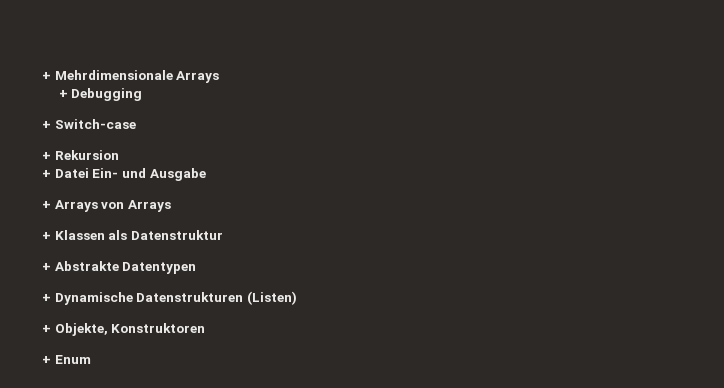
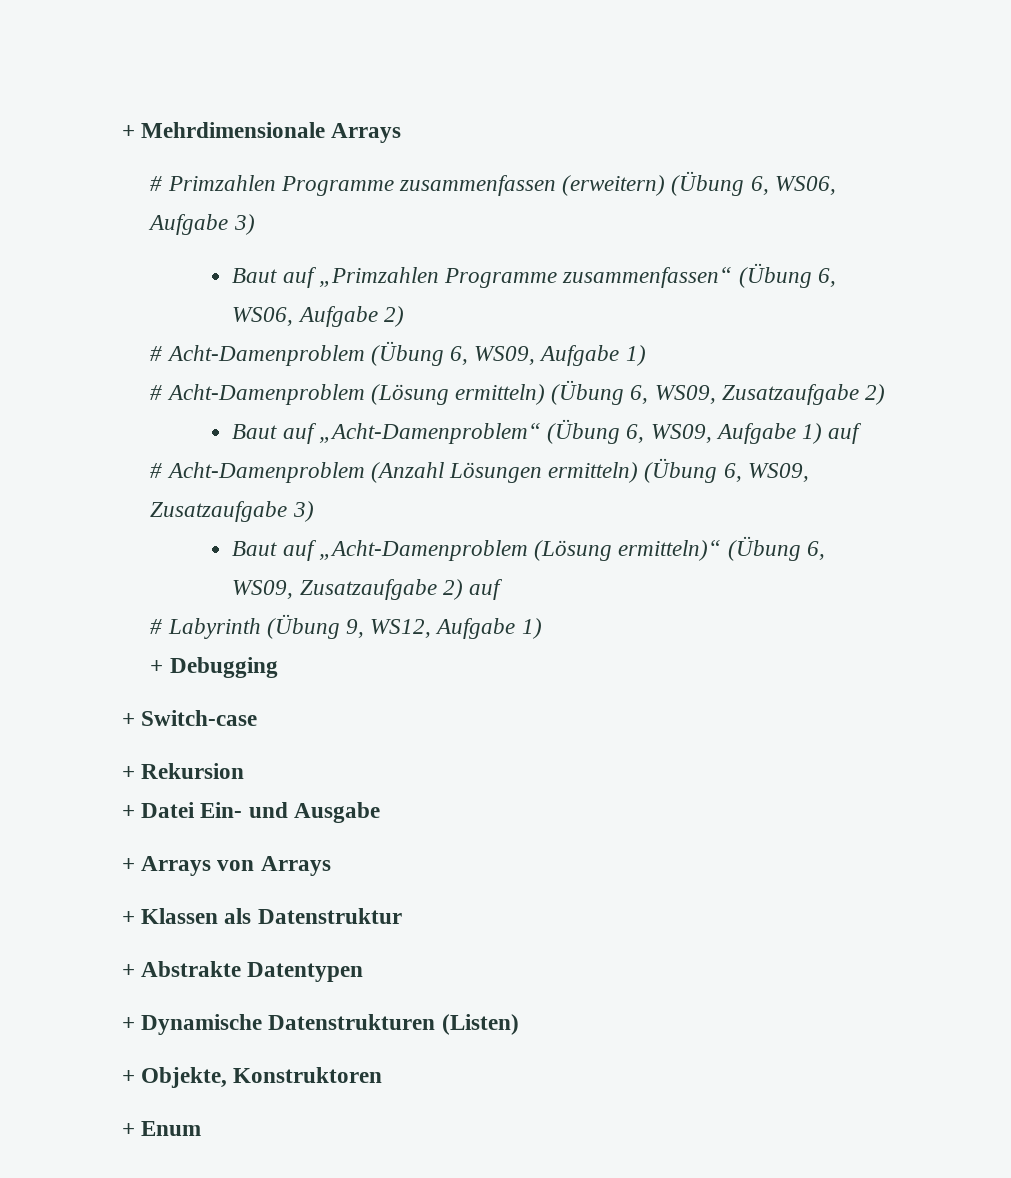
+ # Primzahlen Programme zusammenfassen (erweitern) (Übung 6, WS06, Aufgabe 3)
+ Baut auf „Primzahlen Programme zusammenfassen“ (Übung 6, WS06, Aufgabe 2)
+ # Acht-Damenproblem (Übung 6, WS09, Aufgabe 1)
+ # Acht-Damenproblem (Lösung ermitteln) (Übung 6, WS09, Zusatzaufgabe 2)
+ Baut auf „Acht-Damenproblem“ (Übung 6, WS09, Aufgabe 1) auf
+ # Acht-Damenproblem (Anzahl Lösungen ermitteln) (Übung 6, WS09, Zusatzaufgabe 3)
+ Baut auf „Acht-Damenproblem (Lösung ermitteln)“ (Übung 6, WS09, Zusatzaufgabe 2) auf
+ # Labyrinth (Übung 9, WS12, Aufgabe 1)

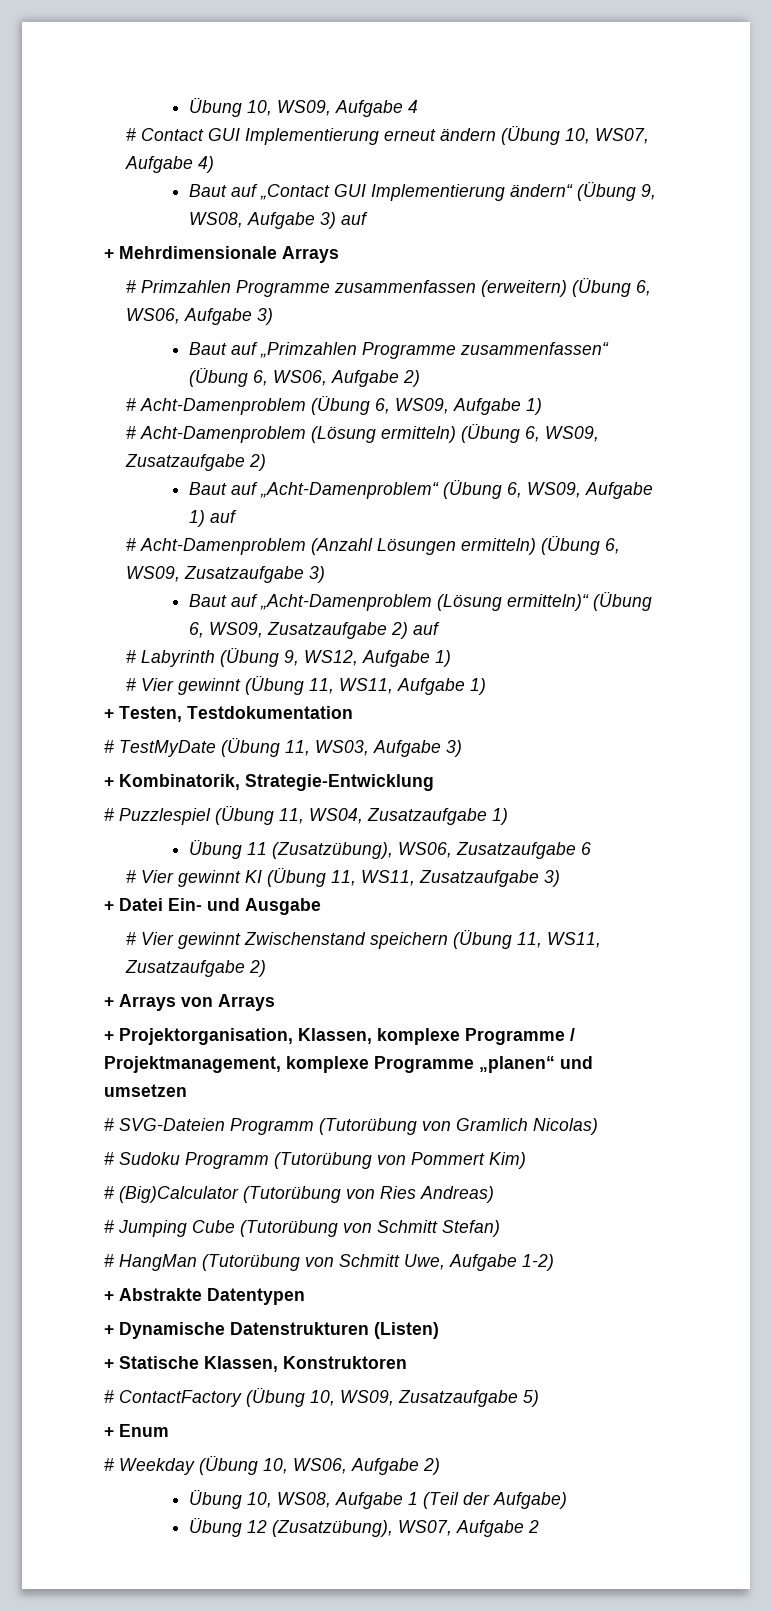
+ Übung 10, WS09, Aufgabe 4
+ # Contact GUI Implementierung erneut ändern (Übung 10, WS07, Aufgabe 4)
+ Baut auf „Contact GUI Implementierung ändern“ (Übung 9, WS08, Aufgabe 3) auf
- + Debugging
- + Switch-case
- + Rekursion
+ # Vier gewinnt (Übung 11, WS11, Aufgabe 1)
+ + Testen, Testdokumentation
+ # TestMyDate (Übung 11, WS03, Aufgabe 3)
+ + Kombinatorik, Strategie-Entwicklung
+ # Puzzlespiel (Übung 11, WS04, Zusatzaufgabe 1)
+ Übung 11 (Zusatzübung), WS06, Zusatzaufgabe 6
+ # Vier gewinnt KI (Übung 11, WS11, Zusatzaufgabe 3)
+ # Vier gewinnt Zwischenstand speichern (Übung 11, WS11, Zusatzaufgabe 2)
- + Klassen als Datenstruktur
+ + Projektorganisation, Klassen, komplexe Programme / Projektmanagement, komplexe Programme „planen“ und umsetzen
+ # SVG-Dateien Programm (Tutorübung von Gramlich Nicolas)
+ # Sudoku Programm (Tutorübung von Pommert Kim)
+ # (Big)Calculator (Tutorübung von Ries Andreas)
+ # Jumping Cube (Tutorübung von Schmitt Stefan)
+ # HangMan (Tutorübung von Schmitt Uwe, Aufgabe 1-2)
- + Objekte, Konstruktoren
+ + Statische Klassen, Konstruktoren
+ # ContactFactory (Übung 10, WS09, Zusatzaufgabe 5)
  + Enum
+ # Weekday (Übung 10, WS06, Aufgabe 2)
+ Übung 10, WS08, Aufgabe 1 (Teil der Aufgabe)
+ Übung 12 (Zusatzübung), WS07, Aufgabe 2

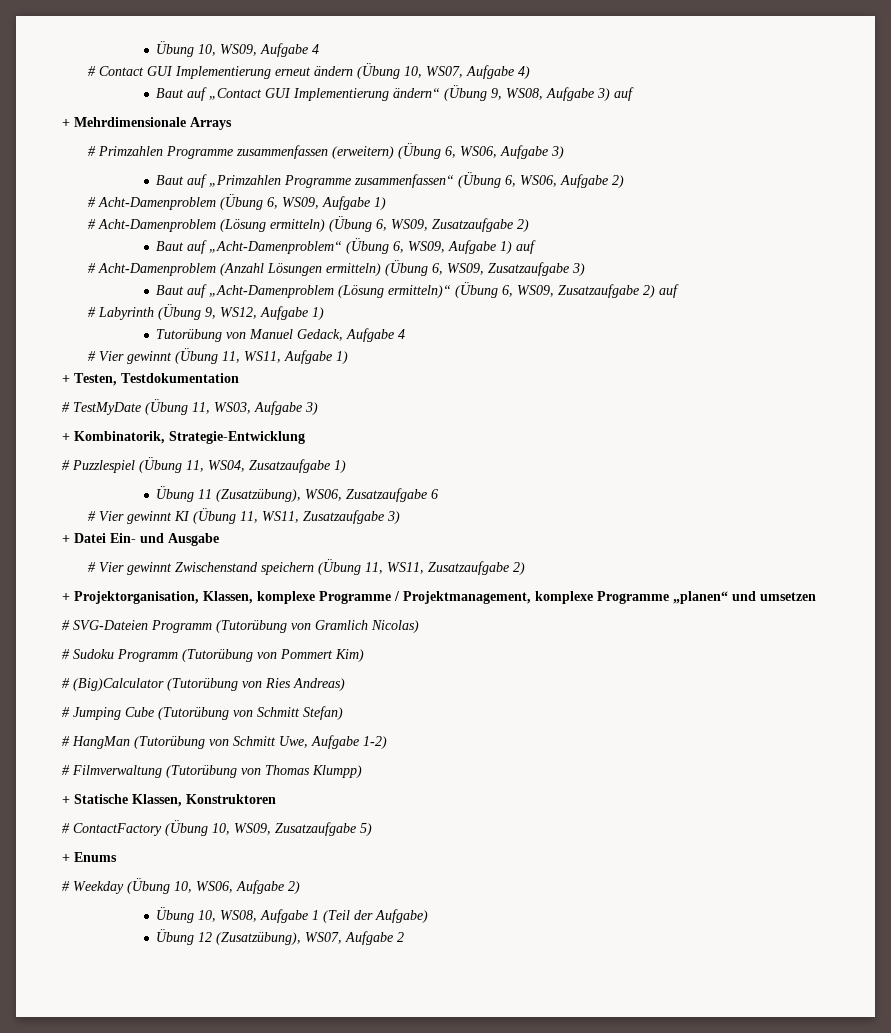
+ Tutorübung von Manuel Gedack, Aufgabe 4
- + Arrays von Arrays
- + Abstrakte Datentypen
- + Dynamische Datenstrukturen (Listen)
+ # Filmverwaltung (Tutorübung von Thomas Klumpp)
- + Enum
+ + Enums

